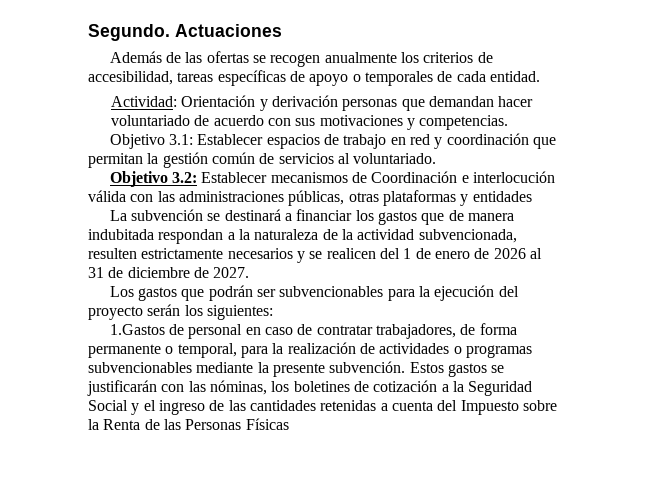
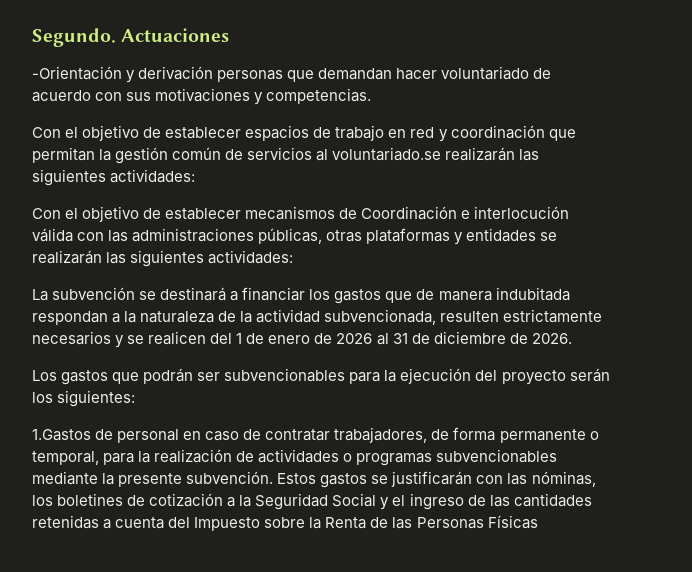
- Además de las ofertas se recogen anualmente los criterios de accesibilidad, tareas específicas de apoyo o temporales de cada entidad.
- Actividad: Orientación y derivación personas que demandan hacer voluntariado de acuerdo con sus motivaciones y competencias.
+ -Orientación y derivación personas que demandan hacer voluntariado de acuerdo con sus motivaciones y competencias.
- Objetivo 3.1: Establecer espacios de trabajo en red y coordinación que permitan la gestión común de servicios al voluntariado.
- Objetivo 3.2: Establecer mecanismos de Coordinación e interlocución válida con las administraciones públicas, otras plataformas y entidades
+ Con el objetivo de establecer espacios de trabajo en red y coordinación que permitan la gestión común de servicios al voluntariado.se realizarán las siguientes actividades:
+ Con el objetivo de establecer mecanismos de Coordinación e interlocución válida con las administraciones públicas, otras plataformas y entidades se realizarán las siguientes actividades:
- La subvención se destinará a financiar los gastos que de manera indubitada respondan a la naturaleza de la actividad subvencionada, resulten estrictamente necesarios y se realicen del 1 de enero de 2026 al 31 de diciembre de 2027.
+ La subvención se destinará a financiar los gastos que de manera indubitada respondan a la naturaleza de la actividad subvencionada, resulten estrictamente necesarios y se realicen del 1 de enero de 2026 al 31 de diciembre de 2026.

